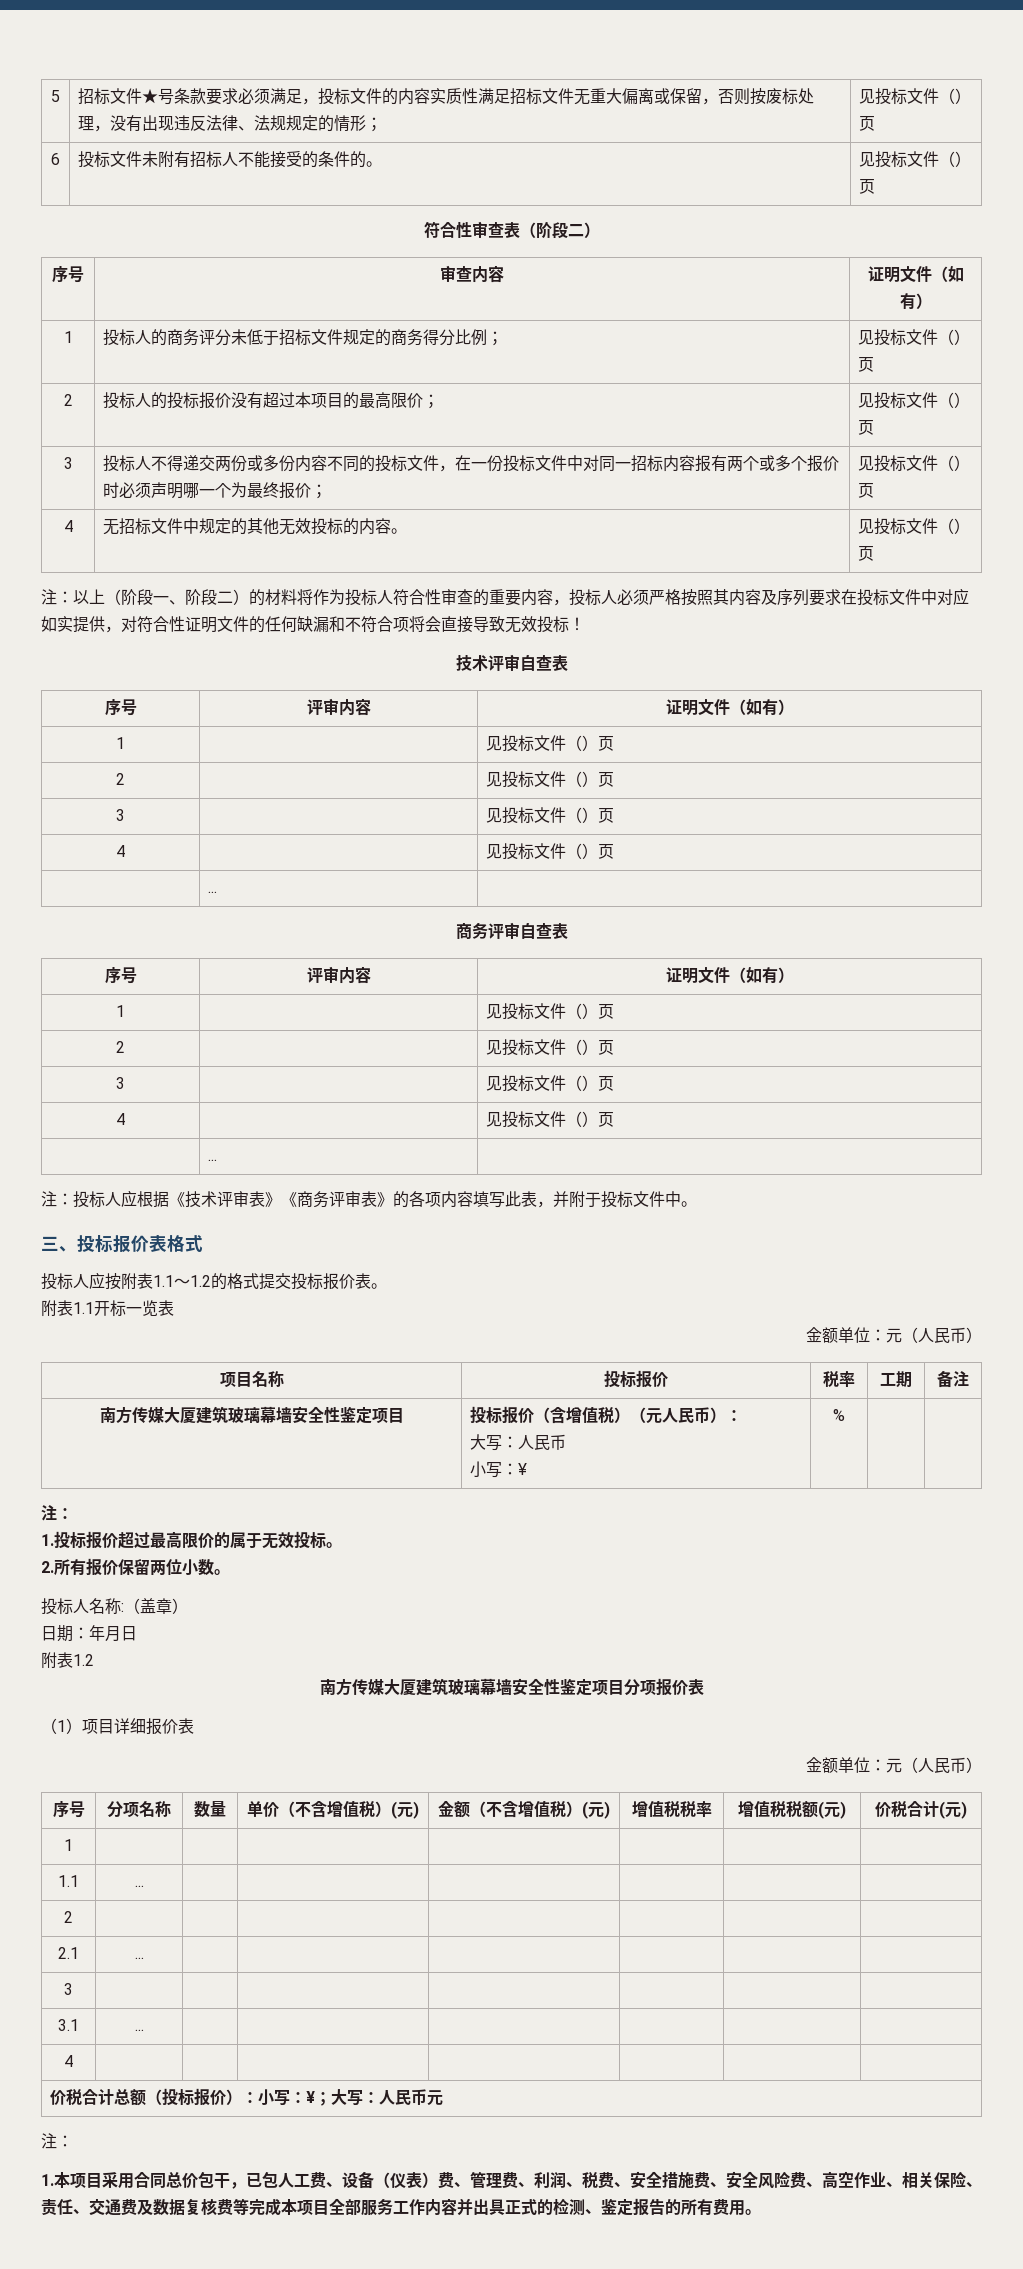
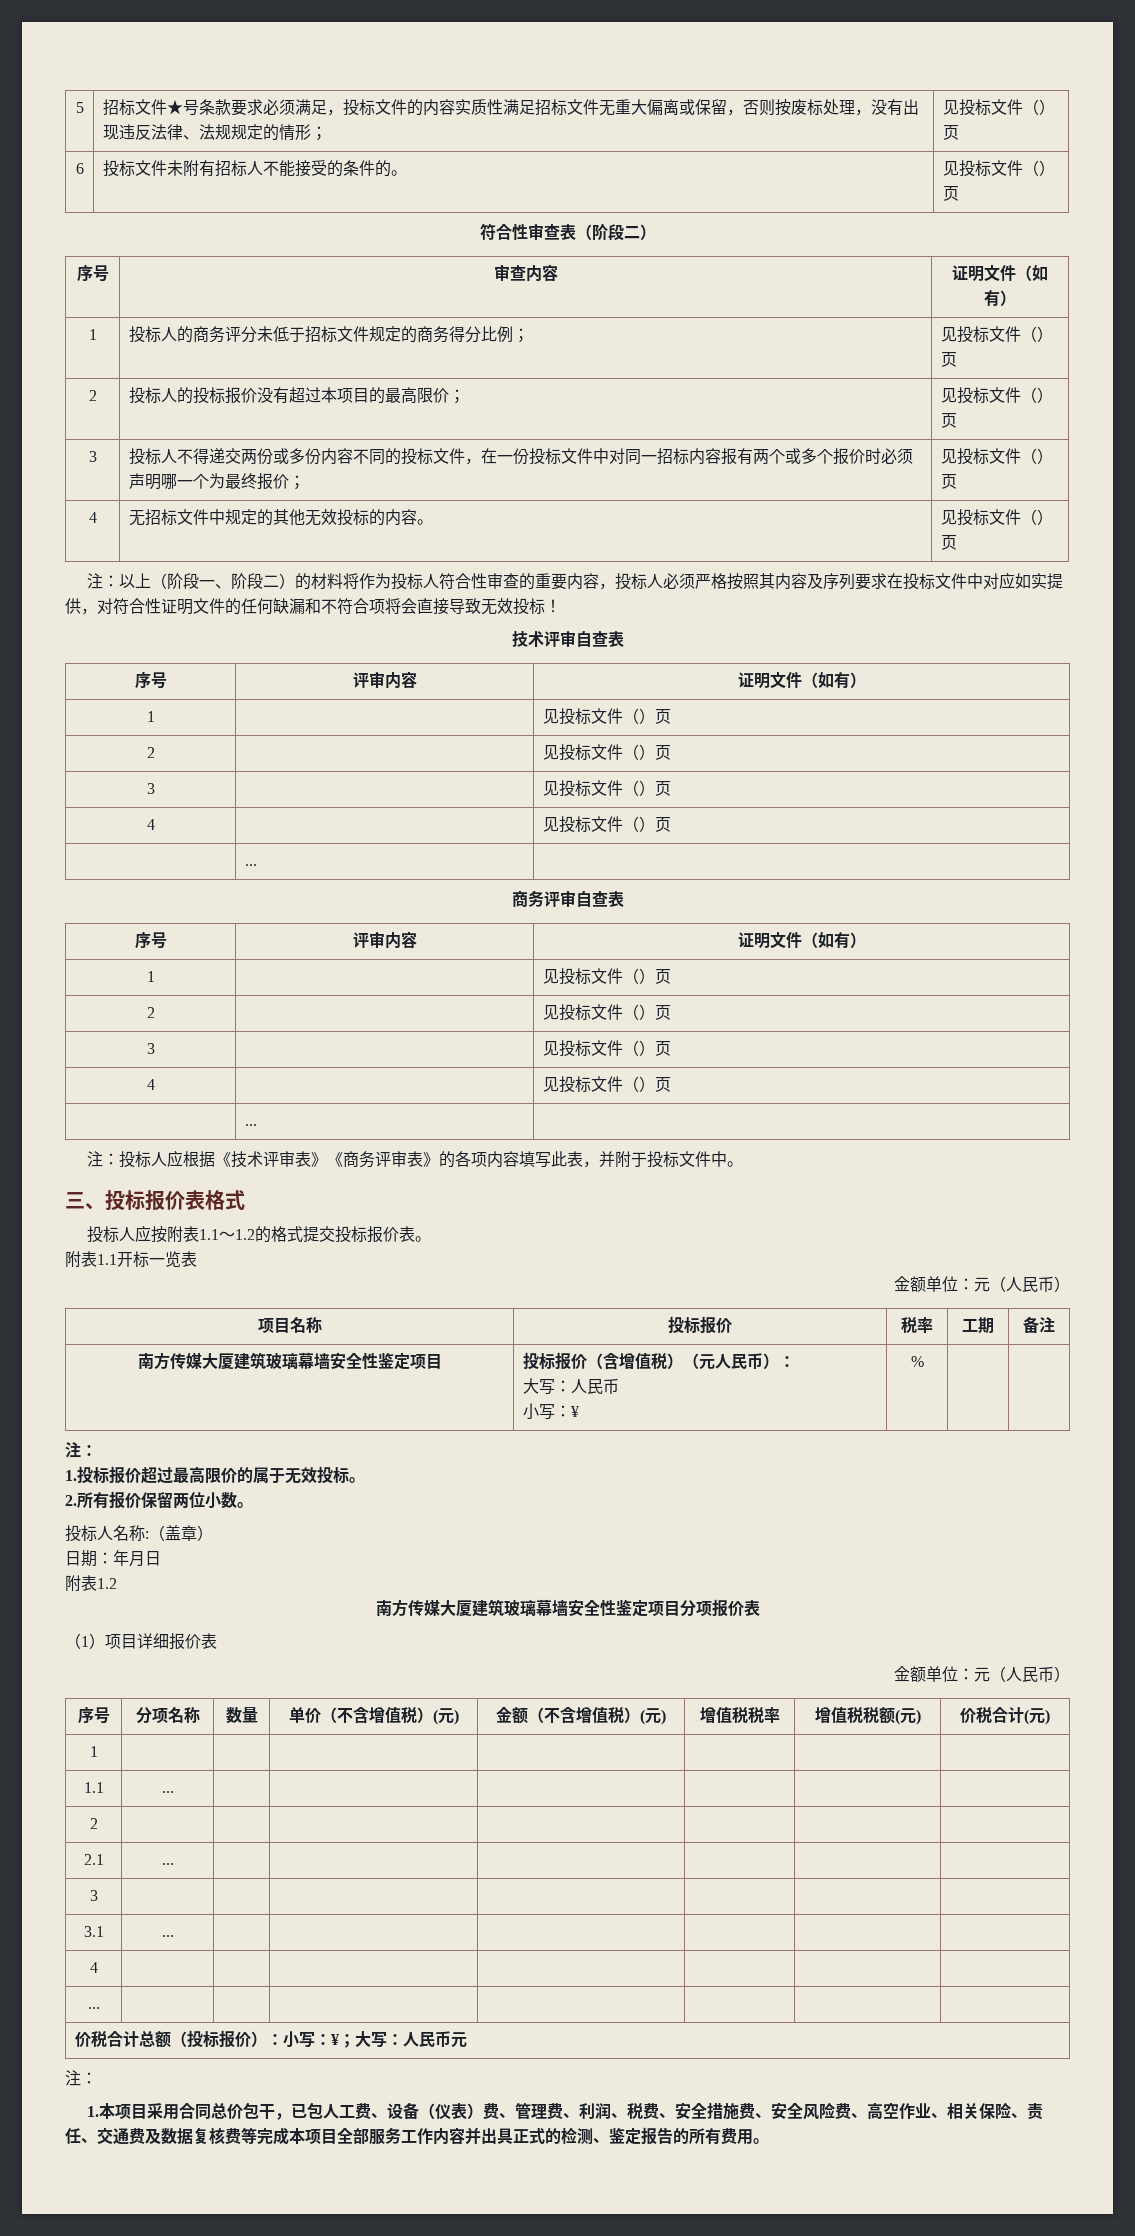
+ ... | | | | | | |

